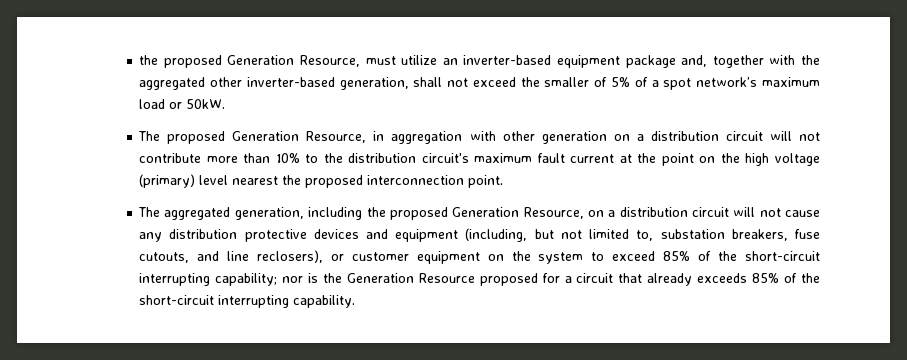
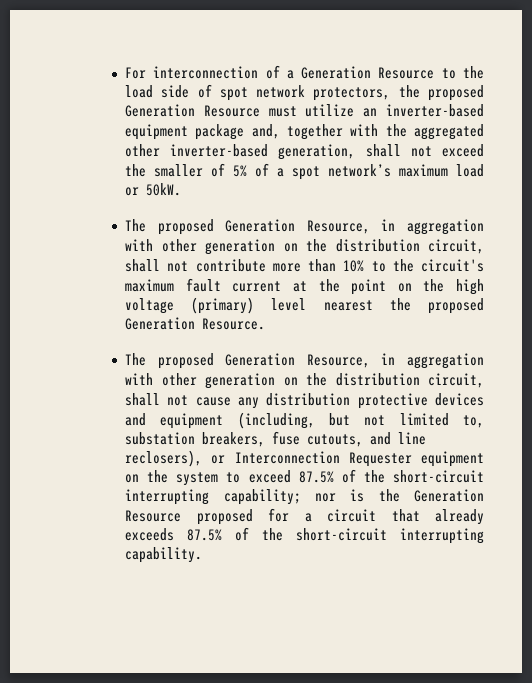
- the proposed Generation Resource, must utilize an inverter-based equipment package and, together with the aggregated other inverter-based generation, shall not exceed the smaller of 5% of a spot network’s maximum load or 50kW.
+ For interconnection of a Generation Resource to the load side of spot network protectors, the proposed Generation Resource must utilize an inverter-based equipment package and, together with the aggregated other inverter-based generation, shall not exceed the smaller of 5% of a spot network’s maximum load or 50kW.
- The proposed Generation Resource, in aggregation with other generation on a distribution circuit will not contribute more than 10% to the distribution circuit's maximum fault current at the point on the high voltage (primary) level nearest the proposed interconnection point.
- The aggregated generation, including the proposed Generation Resource, on a distribution circuit will not cause any distribution protective devices and equipment (including, but not limited to, substation breakers, fuse cutouts, and line reclosers), or customer equipment on the system to exceed 85% of the short-circuit interrupting capability;
+ The proposed Generation Resource, in aggregation with other generation on the distribution circuit, shall not contribute more than 10% to the circuit's maximum fault current at the point on the high voltage (primary) level nearest the proposed Generation Resource.
+ The proposed Generation Resource, in aggregation with other generation on the distribution circuit, shall not cause any distribution protective devices and equipment (including, but not limited to, substation breakers, fuse cutouts, and line reclosers), or Interconnection Requester equipment on the system to exceed 87.5% of the short-circuit interrupting capability;
- nor is the Generation Resource proposed for a circuit that already exceeds 85% of the short-circuit interrupting capability.
+ nor is the Generation Resource proposed for a circuit that already exceeds 87.5% of the short-circuit interrupting capability.

